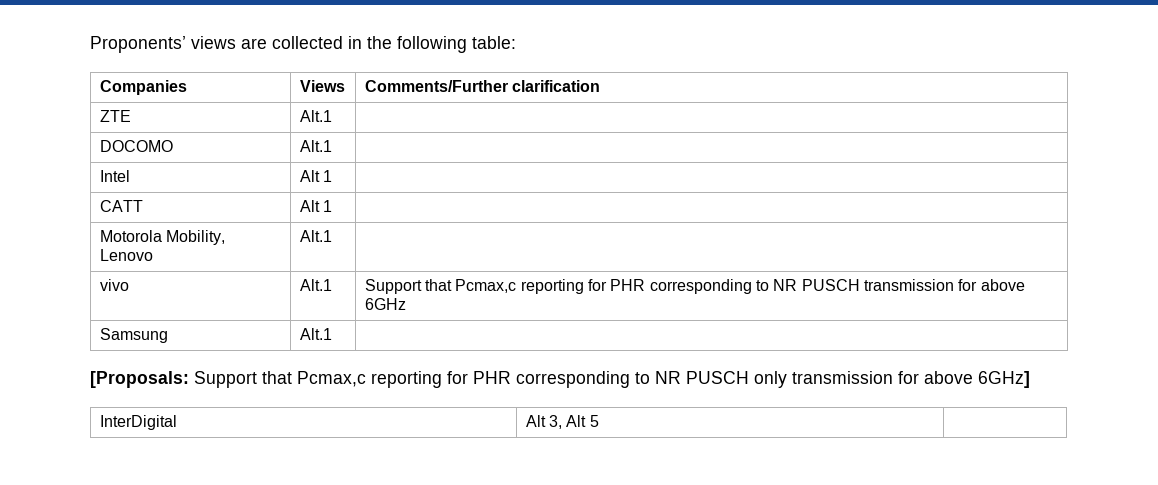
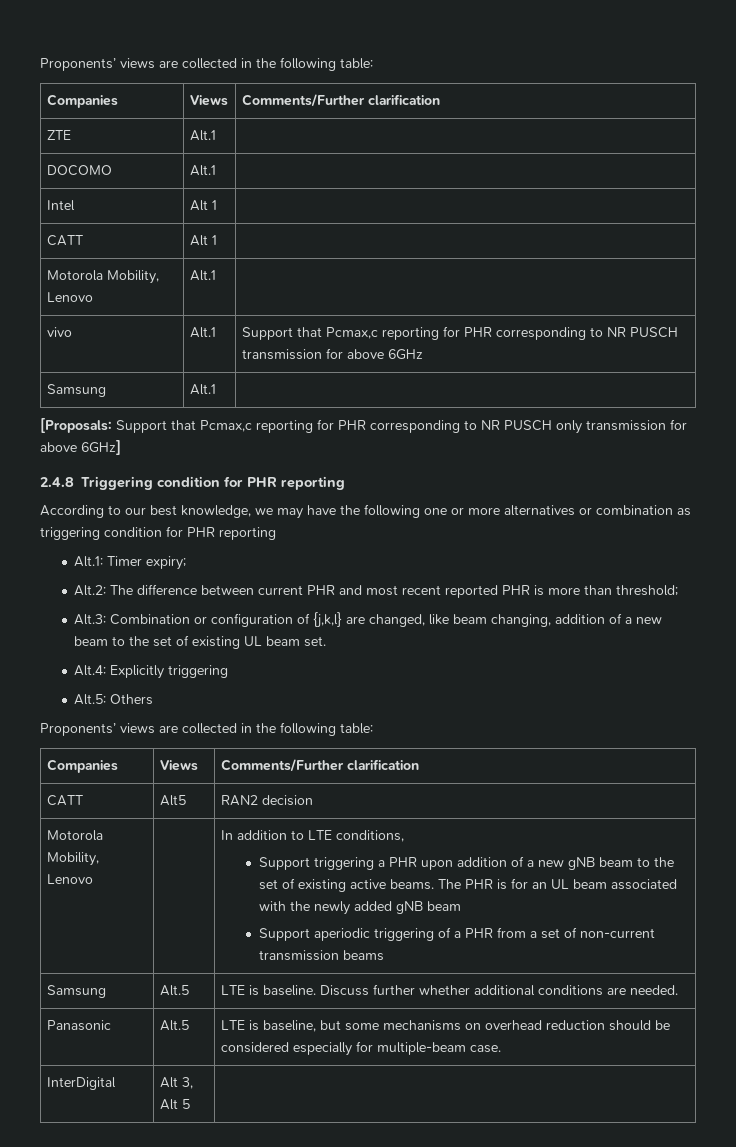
+ 2.4.8 Triggering condition for PHR reporting
+ According to our best knowledge, we may have the following one or more alternatives or combination as triggering condition for PHR reporting
+ Alt.1: Timer expiry;
+ Alt.2: The difference between current PHR and most recent reported PHR is more than threshold;
+ Alt.3: Combination or configuration of {j,k,l} are changed, like beam changing, addition of a new beam to the set of existing UL beam set.
+ Alt.4: Explicitly triggering
+ Alt.5: Others
+ Proponents’ views are collected in the following table:
+ Companies | Views | Comments/Further clarification
+ CATT | Alt5 | RAN2 decision
+ Motorola Mobility, Lenovo | | In addition to LTE conditions,
+ Support triggering a PHR upon addition of a new gNB beam to the set of existing active beams. The PHR is for an UL beam associated with the newly added gNB beam
+ Support aperiodic triggering of a PHR from a set of non-current transmission beams
+ Samsung | Alt.5 | LTE is baseline. Discuss further whether additional conditions are needed.
+ Panasonic | Alt.5 | LTE is baseline, but some mechanisms on overhead reduction should be considered especially for multiple-beam case.

